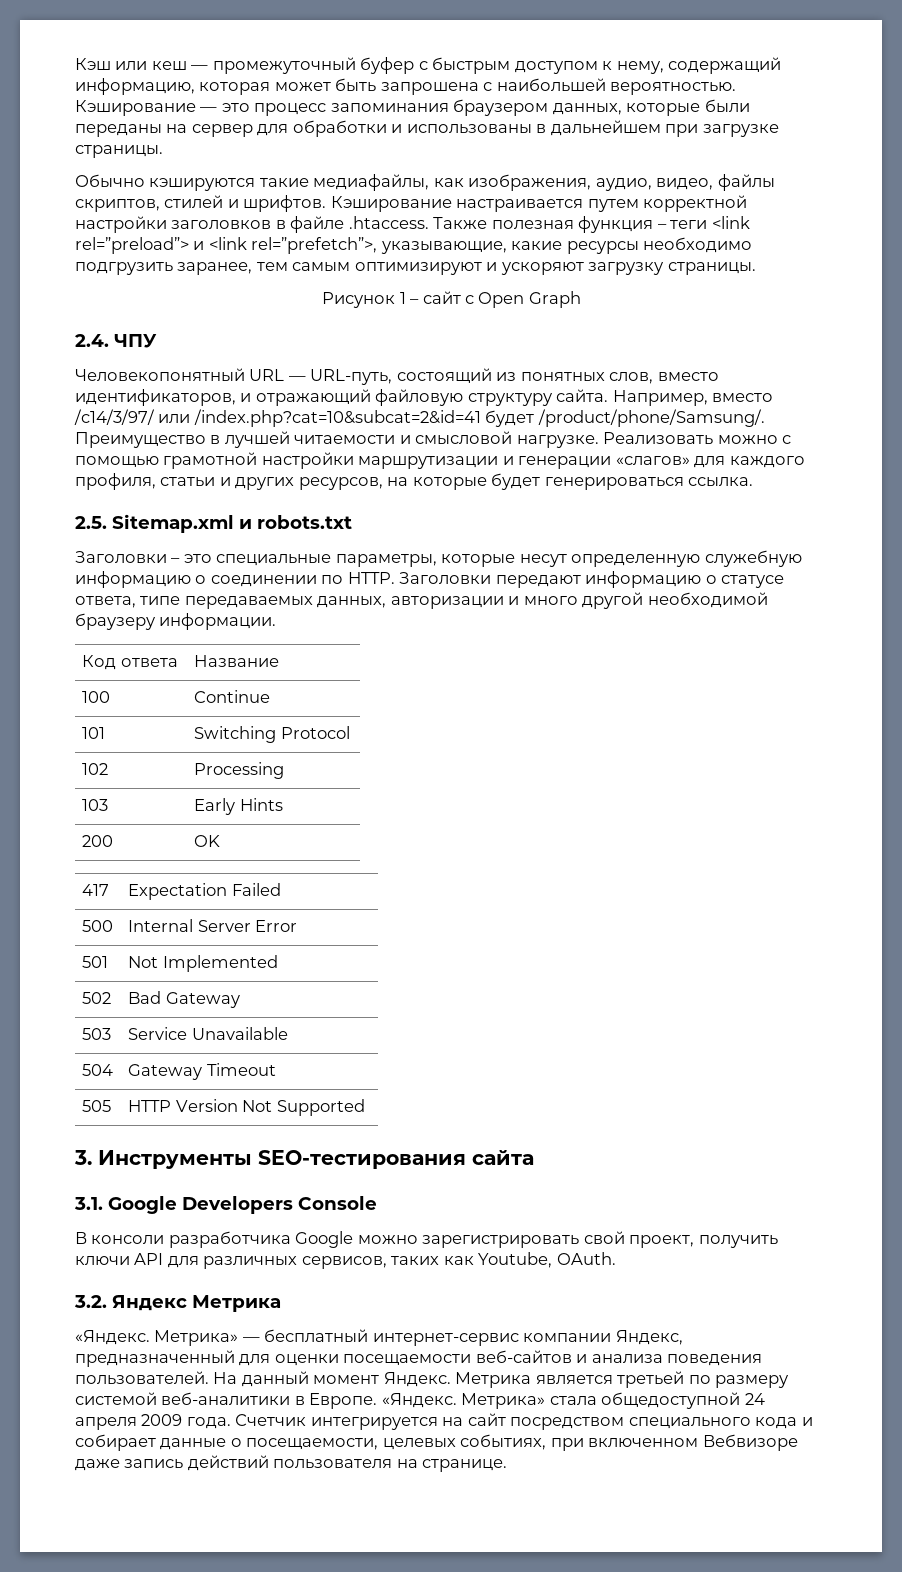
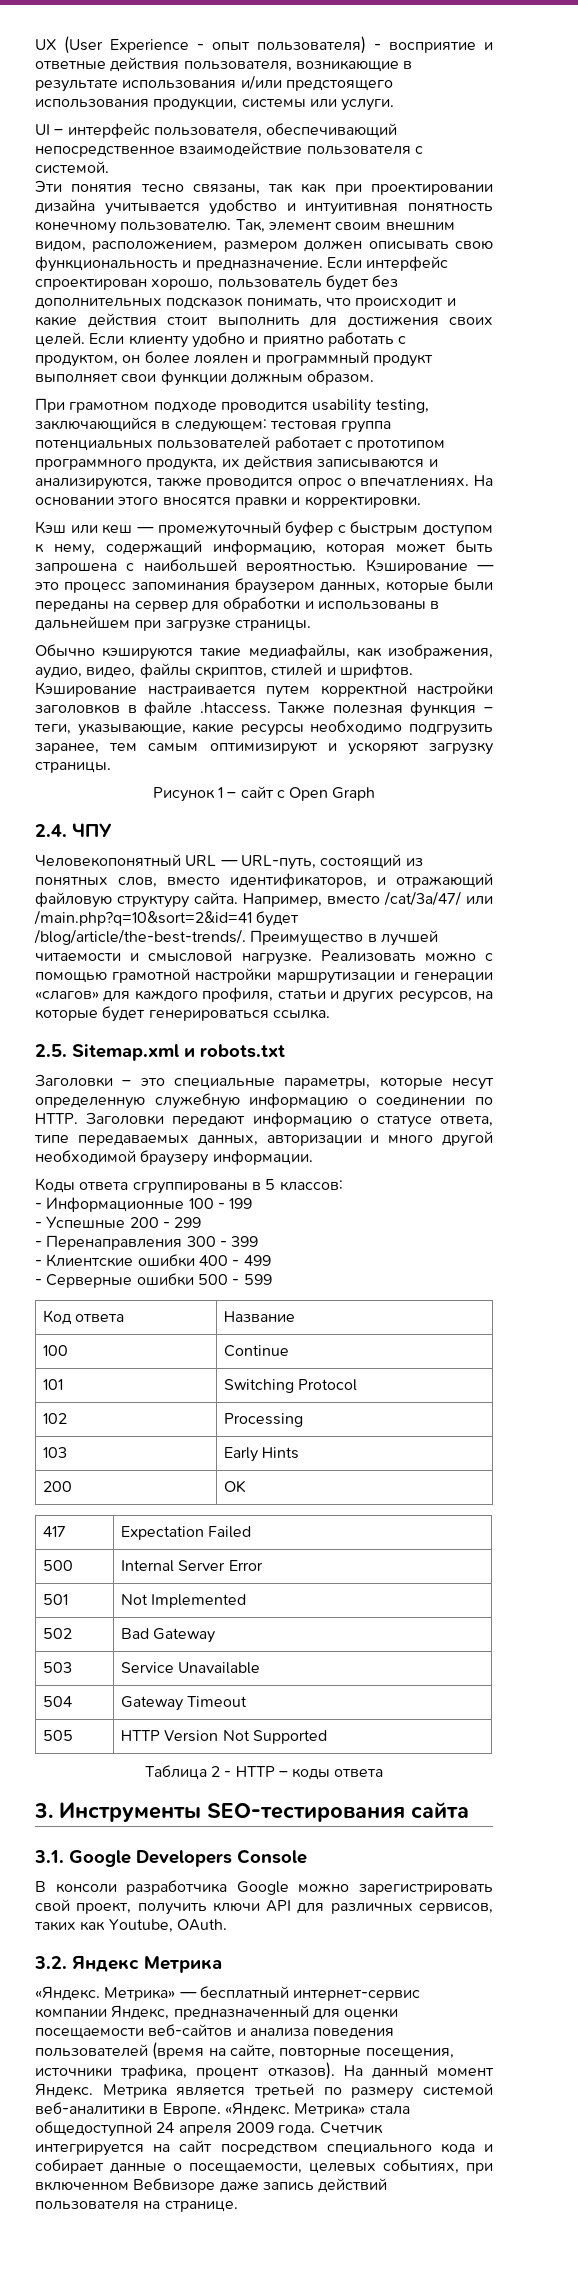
+ UX (User Experience - опыт пользователя) - восприятие и ответные действия пользователя, возникающие в результате использования и/или предстоящего использования продукции, системы или услуги.
+ UI – интерфейс пользователя, обеспечивающий непосредственное взаимодействие пользователя с системой.
+ Эти понятия тесно связаны, так как при проектировании дизайна учитывается удобство и интуитивная понятность конечному пользователю. Так, элемент своим внешним видом, расположением, размером должен описывать свою функциональность и предназначение. Если интерфейс спроектирован хорошо, пользователь будет без дополнительных подсказок понимать, что происходит и какие действия стоит выполнить для достижения своих целей. Если клиенту удобно и приятно работать с продуктом, он более лоялен и программный продукт выполняет свои функции должным образом.
+ При грамотном подходе проводится usability testing, заключающийся в следующем: тестовая группа потенциальных пользователей работает с прототипом программного продукта, их действия записываются и анализируются, также проводится опрос о впечатлениях. На основании этого вносятся правки и корректировки.
- Кэширование настраивается путем корректной настройки заголовков в файле .htaccess. Также полезная функция – теги <link rel=”preload”> и <link rel=”prefetch”>, указывающие, какие ресурсы необходимо подгрузить заранее, тем самым оптимизируют и ускоряют загрузку страницы.
+ Кэширование настраивается путем корректной настройки заголовков в файле .htaccess. Также полезная функция – теги, указывающие, какие ресурсы необходимо подгрузить заранее, тем самым оптимизируют и ускоряют загрузку страницы.
- Например, вместо /c14/3/97/ или /index.php?cat=10&subcat=2&id=41 будет /product/phone/Samsung/.
+ Например, вместо /cat/3a/47/ или /main.php?q=10&sort=2&id=41 будет /blog/article/the-best-trends/.
+ Коды ответа сгруппированы в 5 классов:
+ - Информационные 100 - 199
+ - Успешные 200 - 299
+ - Перенаправления 300 - 399
+ - Клиентские ошибки 400 - 499
+ - Серверные ошибки 500 - 599
+ Таблица 2 - HTTP – коды ответа
- Метрика» — бесплатный интернет-сервис компании Яндекс, предназначенный для оценки посещаемости веб-сайтов и анализа поведения пользователей.
+ Метрика» — бесплатный интернет-сервис компании Яндекс, предназначенный для оценки посещаемости веб-сайтов и анализа поведения пользователей (время на сайте, повторные посещения, источники трафика, процент отказов).

